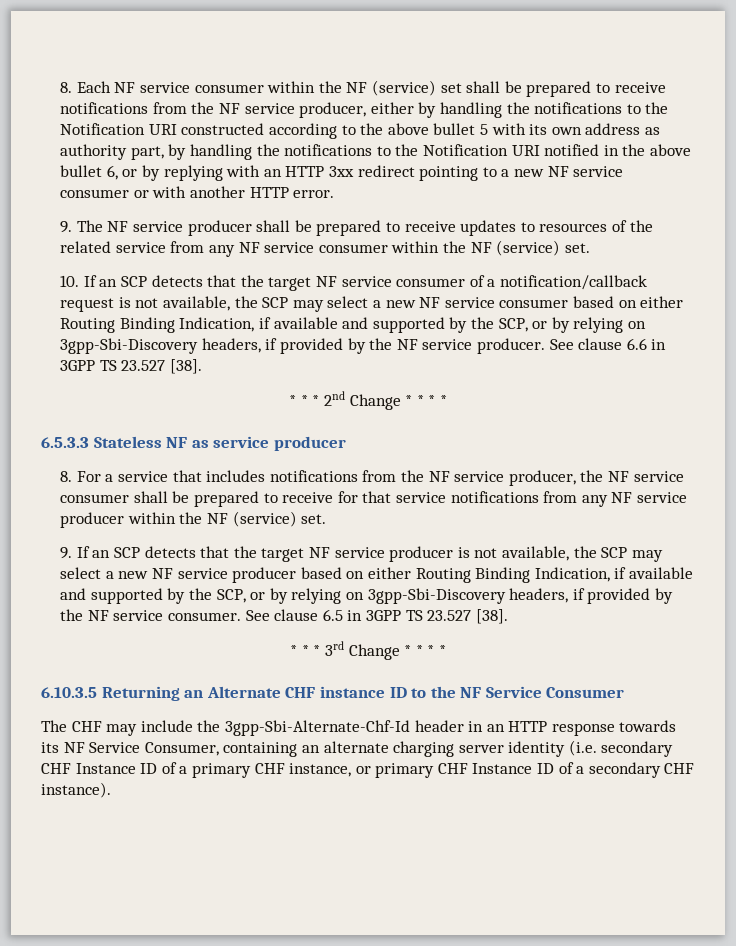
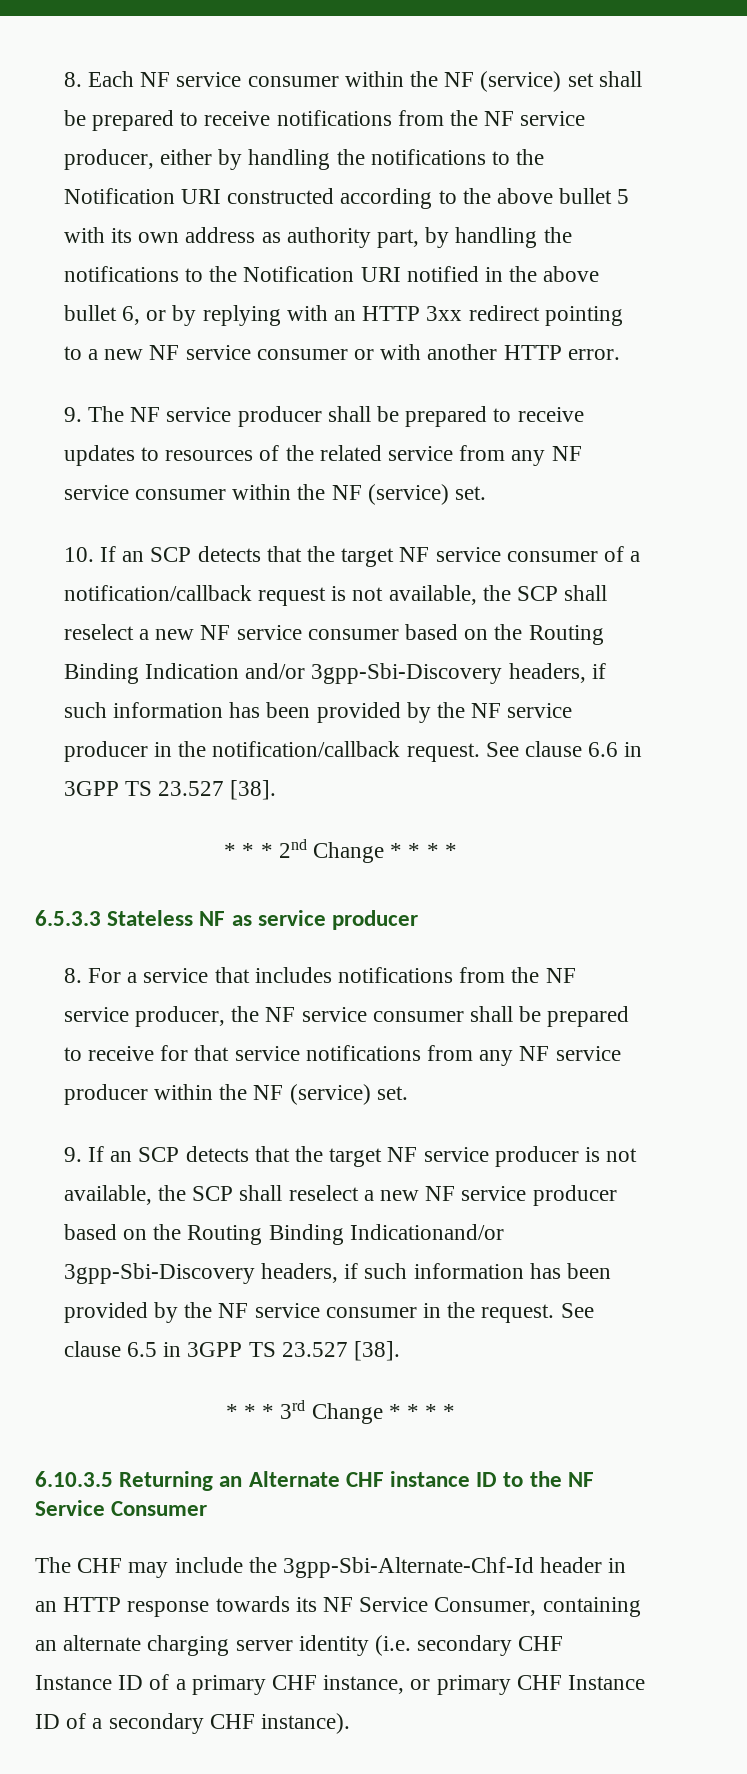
- 10. If an SCP detects that the target NF service consumer of a notification/callback request is not available, the SCP may select a new NF service consumer based on either Routing Binding Indication, if available and supported by the SCP, or by relying on 3gpp-Sbi-Discovery headers, if provided by the NF service producer.
+ 10. If an SCP detects that the target NF service consumer of a notification/callback request is not available, the SCP shall reselect a new NF service consumer based on the Routing Binding Indication and/or 3gpp-Sbi-Discovery headers, if such information has been provided by the NF service producer in the notification/callback request.
- 9. If an SCP detects that the target NF service producer is not available, the SCP may select a new NF service producer based on either Routing Binding Indication, if available and supported by the SCP, or by relying on 3gpp-Sbi-Discovery headers, if provided by the NF service consumer.
+ 9. If an SCP detects that the target NF service producer is not available, the SCP shall reselect a new NF service producer based on the Routing Binding Indicationand/or 3gpp-Sbi-Discovery headers, if such information has been provided by the NF service consumer in the request.

